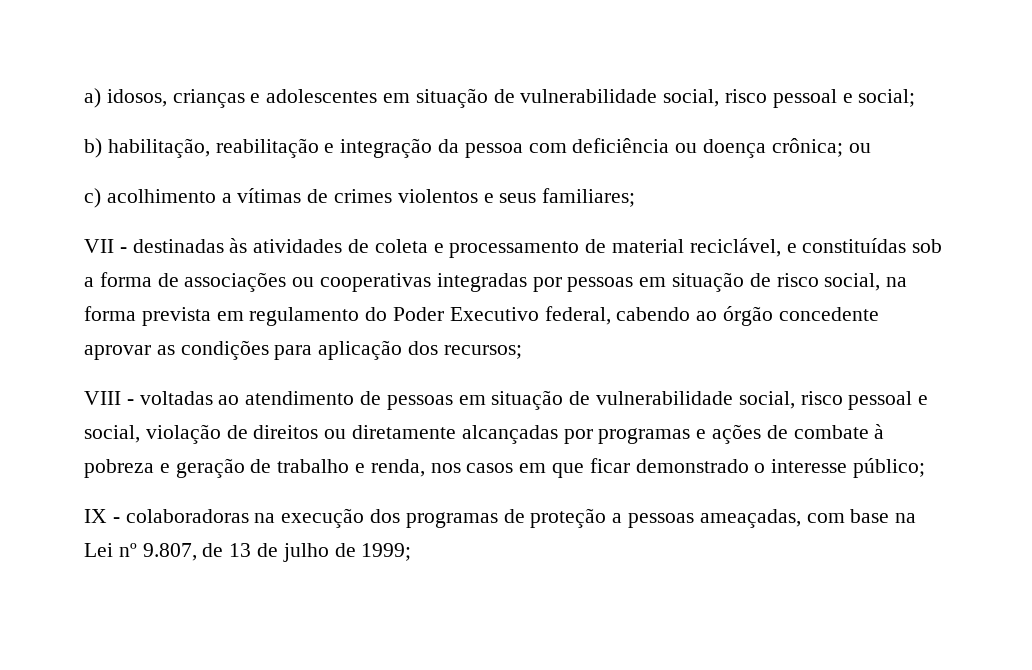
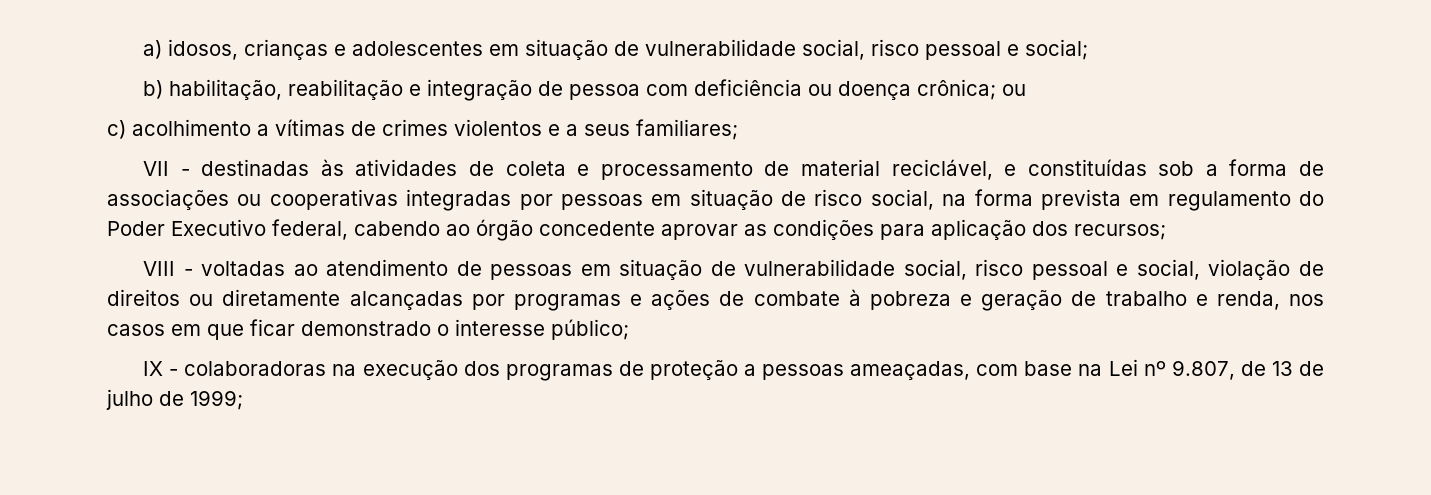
- b) habilitação, reabilitação e integração da pessoa com deficiência ou doença crônica; ou
+ b) habilitação, reabilitação e integração de pessoa com deficiência ou doença crônica; ou
- c) acolhimento a vítimas de crimes violentos e seus familiares;
+ c) acolhimento a vítimas de crimes violentos e a seus familiares;

